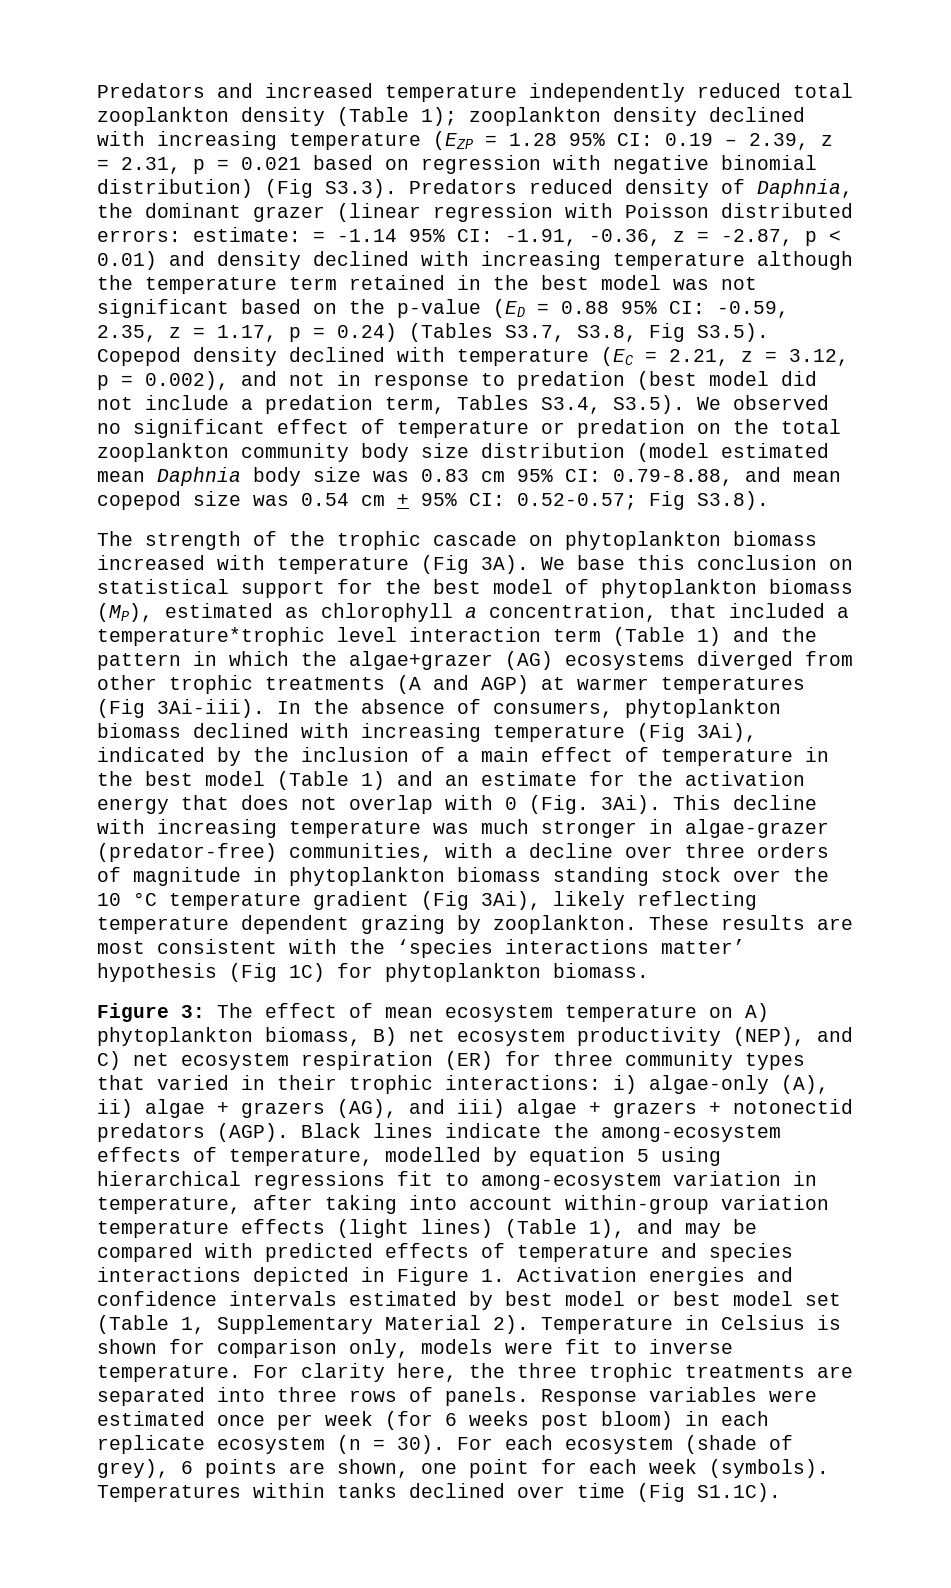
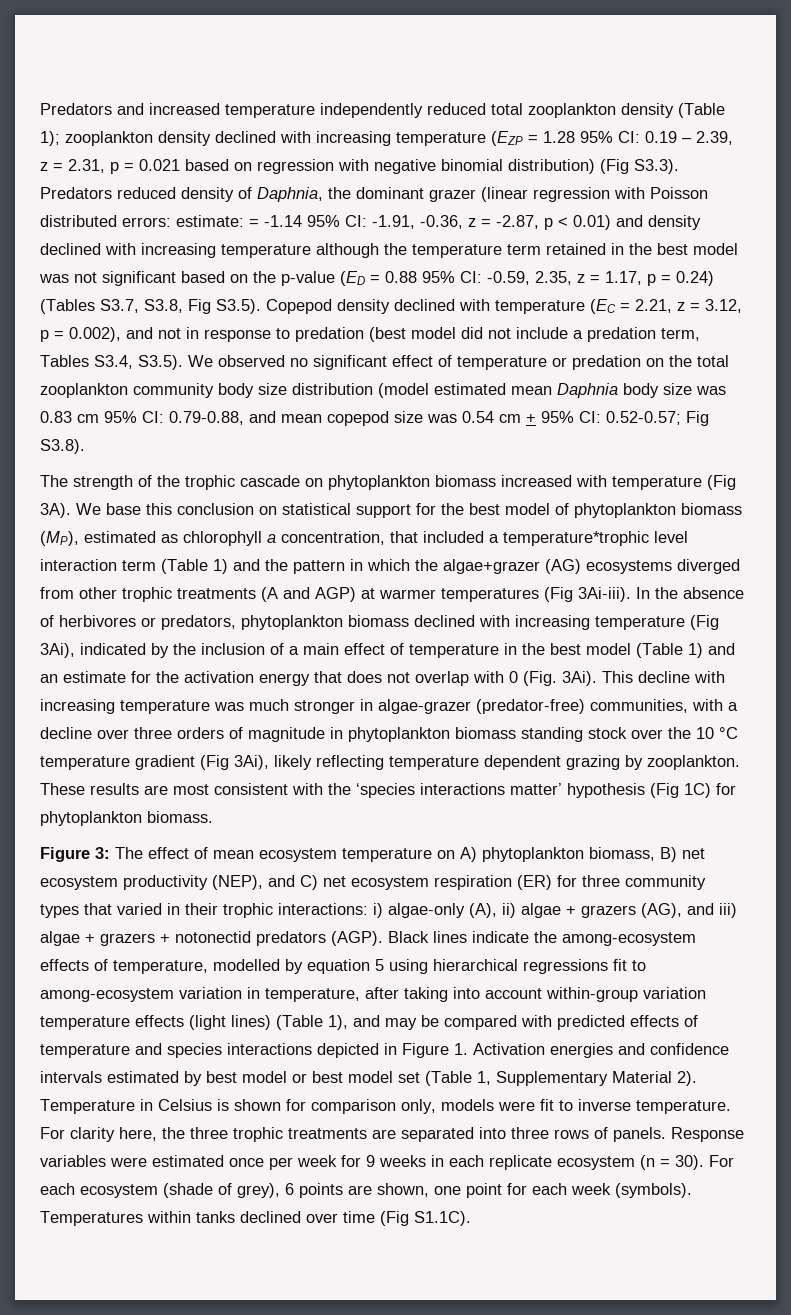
- 0.79-8.88, and mean copepod size was 0.54 cm + 95% CI:
+ 0.79-0.88, and mean copepod size was 0.54 cm + 95% CI:
- In the absence of consumers, phytoplankton biomass declined with increasing temperature (Fig 3Ai), indicated by the inclusion of a main effect of temperature in the best model (Table 1) and an estimate for the activation energy that does not overlap with 0 (Fig. 3Ai).
+ In the absence of herbivores or predators, phytoplankton biomass declined with increasing temperature (Fig 3Ai), indicated by the inclusion of a main effect of temperature in the best model (Table 1) and an estimate for the activation energy that does not overlap with 0 (Fig. 3Ai).
- Response variables were estimated once per week (for 6 weeks post bloom) in each replicate ecosystem (n = 30).
+ Response variables were estimated once per week for 9 weeks in each replicate ecosystem (n = 30).

